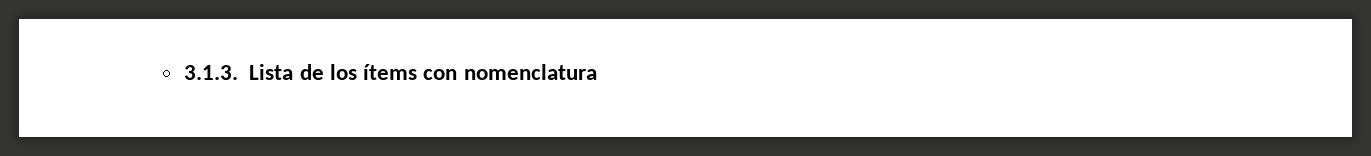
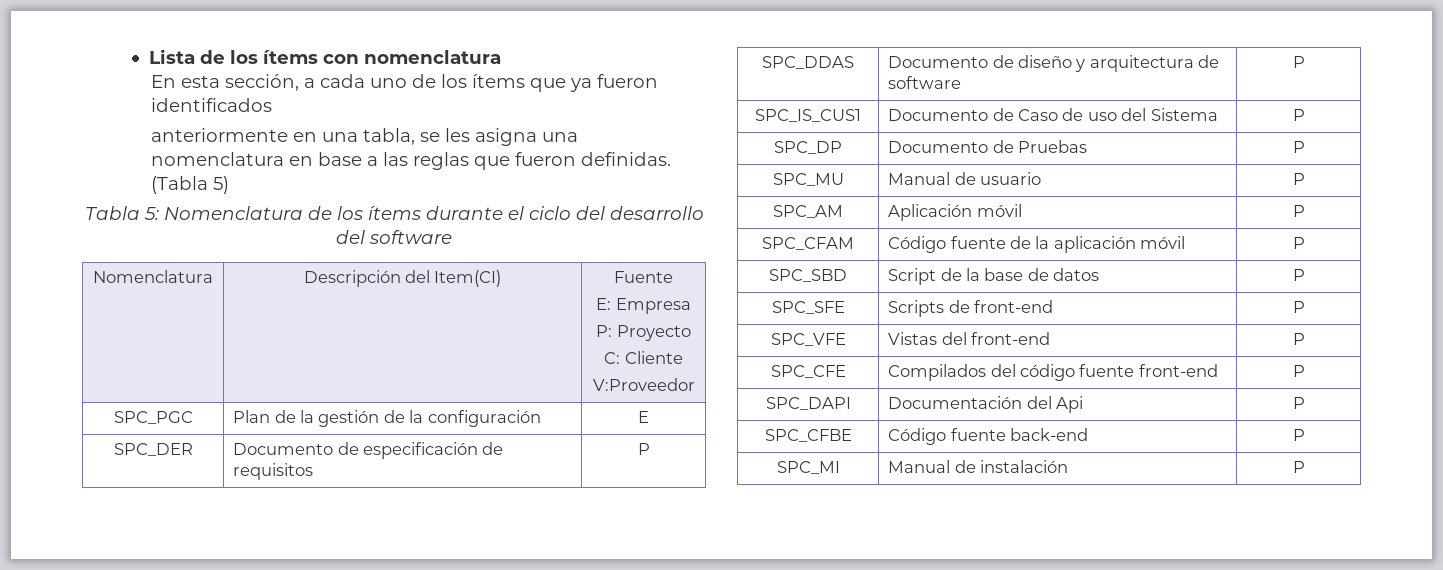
- 3.1.3. Lista de los ítems con nomenclatura
+ Lista de los ítems con nomenclatura
+ En esta sección, a cada uno de los ítems que ya fueron identificados
+ anteriormente en una tabla, se les asigna una nomenclatura en base a las reglas que fueron definidas. (Tabla 5)
+ Tabla 5: Nomenclatura de los ítems durante el ciclo del desarrollo del software
+ Nomenclatura | Descripción del Item(CI) | Fuente
+ E: Empresa
+ P: Proyecto
+ C: Cliente
+ V:Proveedor
+ SPC_PGC | Plan de la gestión de la configuración | E
+ SPC_DER | Documento de especificación de requisitos | P
+ SPC_DDAS | Documento de diseño y arquitectura de software | P
+ SPC_IS_CUS1 | Documento de Caso de uso del Sistema | P
+ SPC_DP | Documento de Pruebas | P
+ SPC_MU | Manual de usuario | P
+ SPC_AM | Aplicación móvil | P
+ SPC_CFAM | Código fuente de la aplicación móvil | P
+ SPC_SBD | Script de la base de datos | P
+ SPC_SFE | Scripts de front-end | P
+ SPC_VFE | Vistas del front-end | P
+ SPC_CFE | Compilados del código fuente front-end | P
+ SPC_DAPI | Documentación del Api | P
+ SPC_CFBE | Código fuente back-end | P
+ SPC_MI | Manual de instalación | P

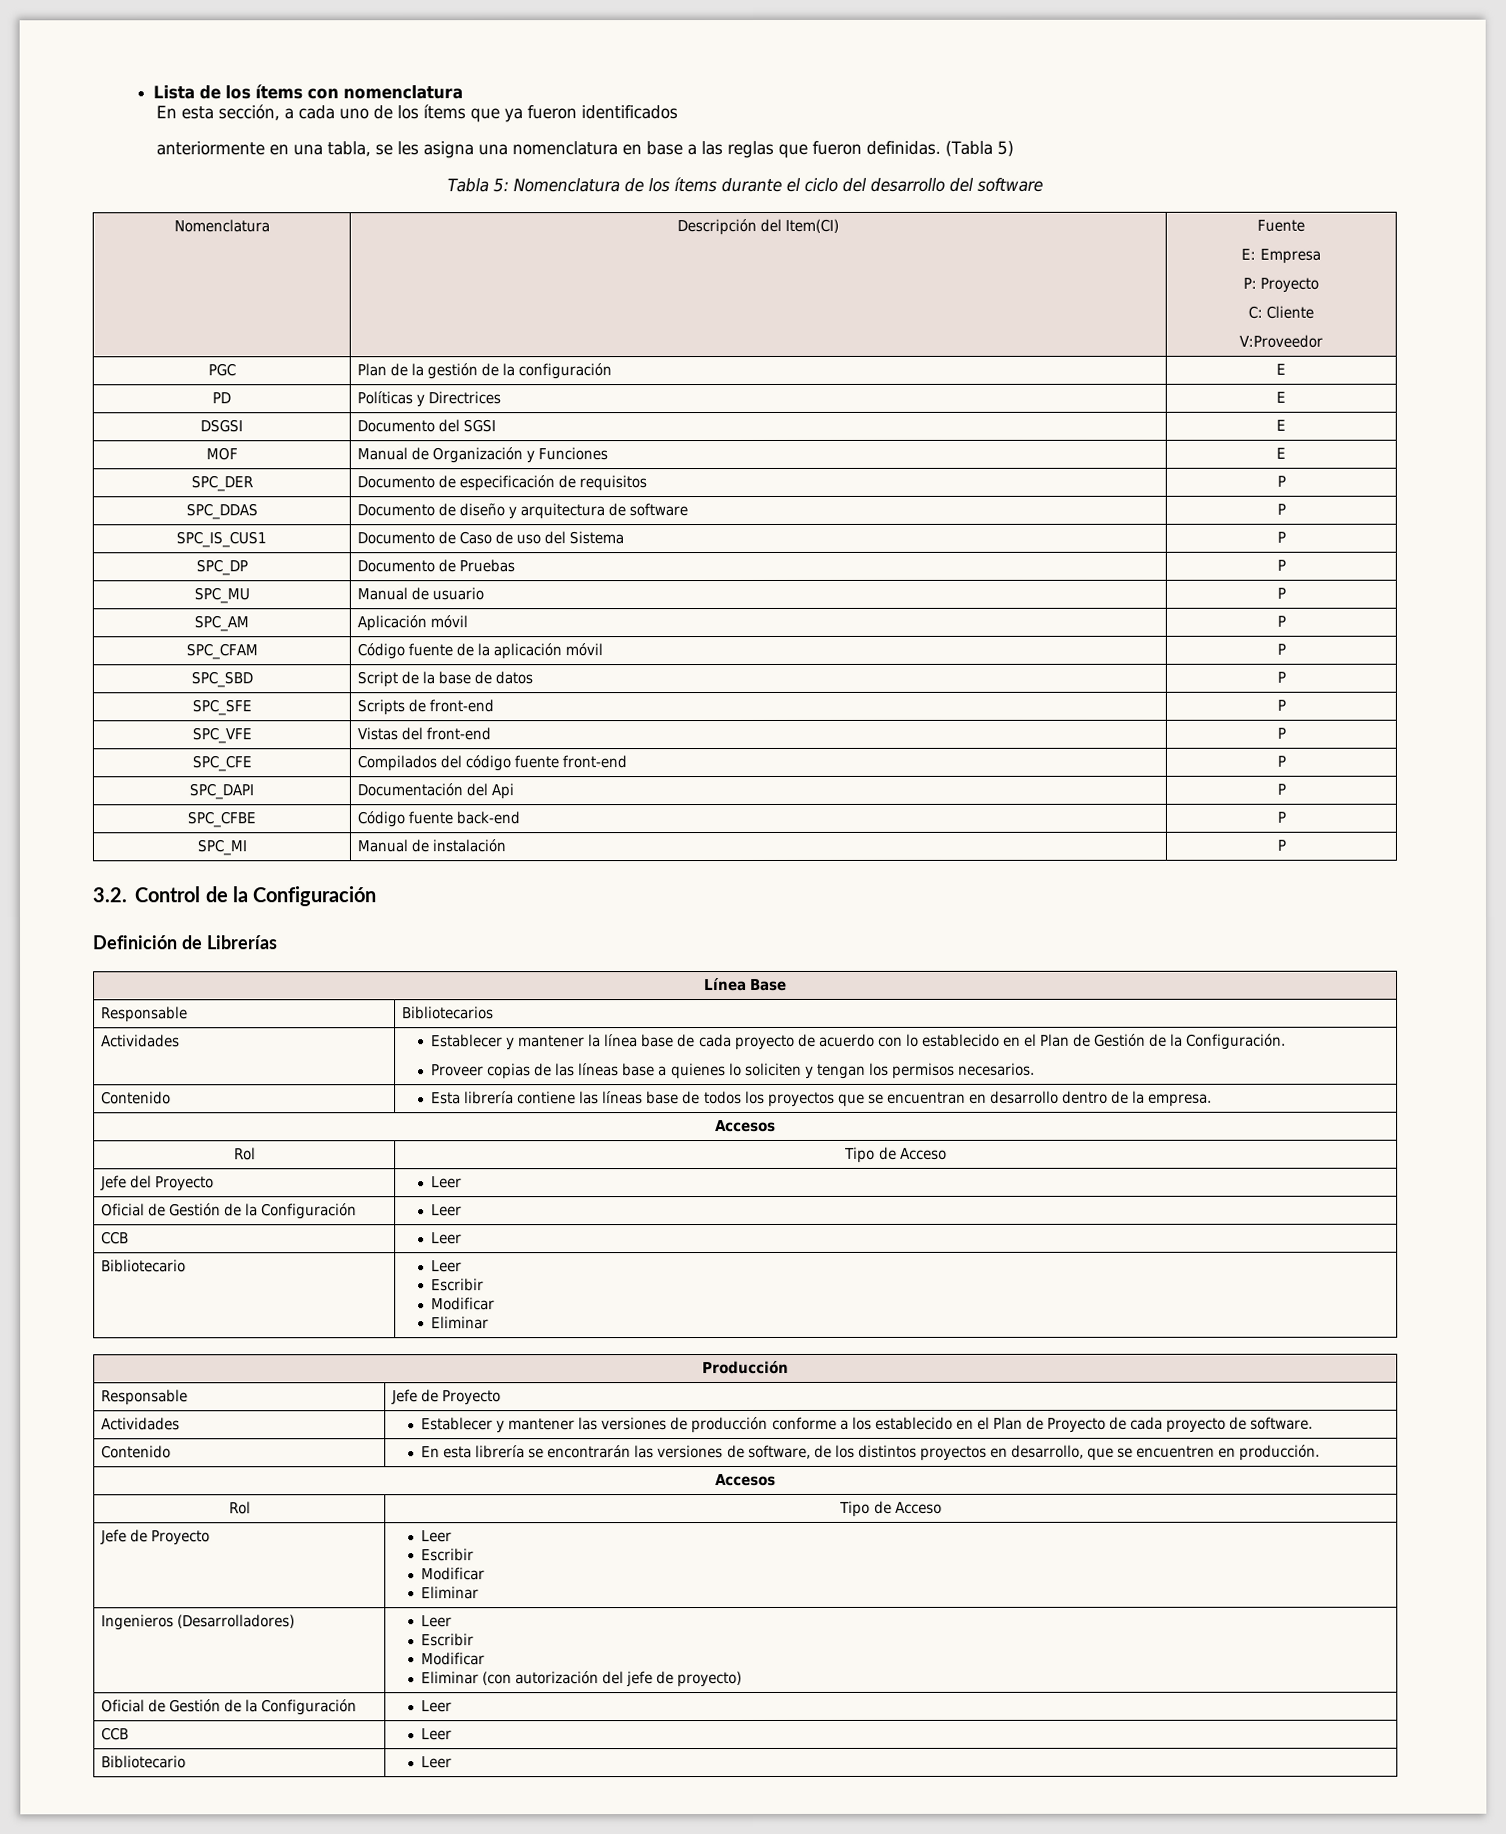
- SPC_PGC | Plan de la gestión de la configuración | E
+ PGC | Plan de la gestión de la configuración | E
+ PD | Políticas y Directrices | E
+ DSGSI | Documento del SGSI | E
+ MOF | Manual de Organización y Funciones | E
+ 3.2. Control de la Configuración
+ Definición de Librerías
+ Línea Base
+ Responsable | Bibliotecarios
+ Actividades | Establecer y mantener la línea base de cada proyecto de acuerdo con lo establecido en el Plan de Gestión de la Configuración.
+ Proveer copias de las líneas base a quienes lo soliciten y tengan los permisos necesarios.
+ Contenido | Esta librería contiene las líneas base de todos los proyectos que se encuentran en desarrollo dentro de la empresa.
+ Accesos
+ Rol | Tipo de Acceso
+ Jefe del Proyecto | Leer
+ Oficial de Gestión de la Configuración | Leer
+ CCB | Leer
+ Bibliotecario | Leer
+ Escribir
+ Modificar
+ Eliminar
+ Producción
+ Responsable | Jefe de Proyecto
+ Actividades | Establecer y mantener las versiones de producción conforme a los establecido en el Plan de Proyecto de cada proyecto de software.
+ Contenido | En esta librería se encontrarán las versiones de software, de los distintos proyectos en desarrollo, que se encuentren en producción.
+ Accesos
+ Rol | Tipo de Acceso
+ Jefe de Proyecto | Leer
+ Escribir
+ Modificar
+ Eliminar
+ Ingenieros (Desarrolladores) | Leer
+ Escribir
+ Modificar
+ Eliminar (con autorización del jefe de proyecto)
+ Oficial de Gestión de la Configuración | Leer
+ CCB | Leer
+ Bibliotecario | Leer

